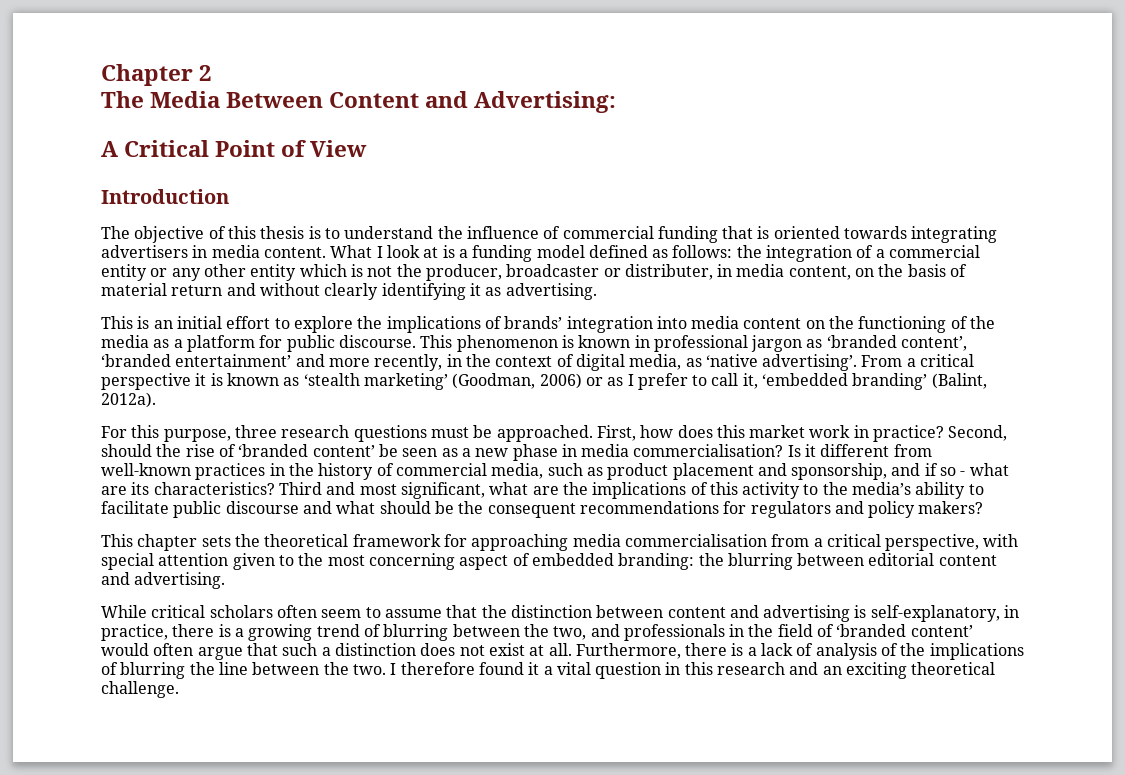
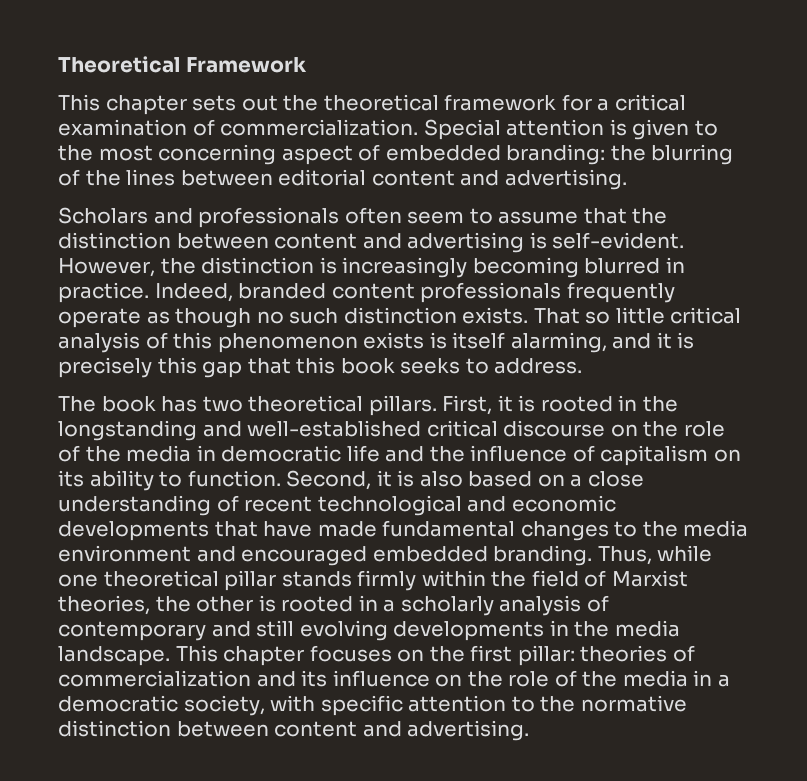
- Chapter 2
- The Media Between Content and Advertising:
- A Critical Point of View
- Introduction
- The objective of this thesis is to understand the influence of commercial funding that is oriented towards integrating advertisers in media content. What I look at is a funding model defined as follows: the integration of a commercial entity or any other entity which is not the producer, broadcaster or distributer, in media content, on the basis of material return and without clearly identifying it as advertising.
- This is an initial effort to explore the implications of brands’ integration into media content on the functioning of the media as a platform for public discourse. This phenomenon is known in professional jargon as ‘branded content’, ‘branded entertainment’ and more recently, in the context of digital media, as ‘native advertising’. From a critical perspective it is known as ‘stealth marketing’ (Goodman, 2006) or as I prefer to call it, ‘embedded branding’ (Balint, 2012a).
- For this purpose, three research questions must be approached. First, how does this market work in practice? Second, should the rise of ‘branded content’ be seen as a new phase in media commercialisation? Is it different from well-known practices in the history of commercial media, such as product placement and sponsorship, and if so - what are its characteristics? Third and most significant, what are the implications of this activity to the media’s ability to facilitate public discourse and what should be the consequent recommendations for regulators and policy makers?
+ Theoretical Framework
- This chapter sets the theoretical framework for approaching media commercialisation from a critical perspective, with special attention given to the most concerning aspect of embedded branding: the blurring between editorial content and advertising.
+ This chapter sets out the theoretical framework for a critical examination of commercialization. Special attention is given to the most concerning aspect of embedded branding: the blurring of the lines between editorial content and advertising.
- While critical scholars often seem to assume that the distinction between content and advertising is self-explanatory, in practice, there is a growing trend of blurring between the two, and professionals in the field of ‘branded content’ would often argue that such a distinction does not exist at all. Furthermore, there is a lack of analysis of the implications of blurring the line between the two. I therefore found it a vital question in this research and an exciting theoretical challenge.
+ Scholars and professionals often seem to assume that the distinction between content and advertising is self-evident. However, the distinction is increasingly becoming blurred in practice. Indeed, branded content professionals frequently operate as though no such distinction exists. That so little critical analysis of this phenomenon exists is itself alarming, and it is precisely this gap that this book seeks to address.
+ The book has two theoretical pillars. First, it is rooted in the longstanding and well-established critical discourse on the role of the media in democratic life and the influence of capitalism on its ability to function. Second, it is also based on a close understanding of recent technological and economic developments that have made fundamental changes to the media environment and encouraged embedded branding. Thus, while one theoretical pillar stands firmly within the field of Marxist theories, the other is rooted in a scholarly analysis of contemporary and still evolving developments in the media landscape. This chapter focuses on the first pillar: theories of commercialization and its influence on the role of the media in a democratic society, with specific attention to the normative distinction between content and advertising.

